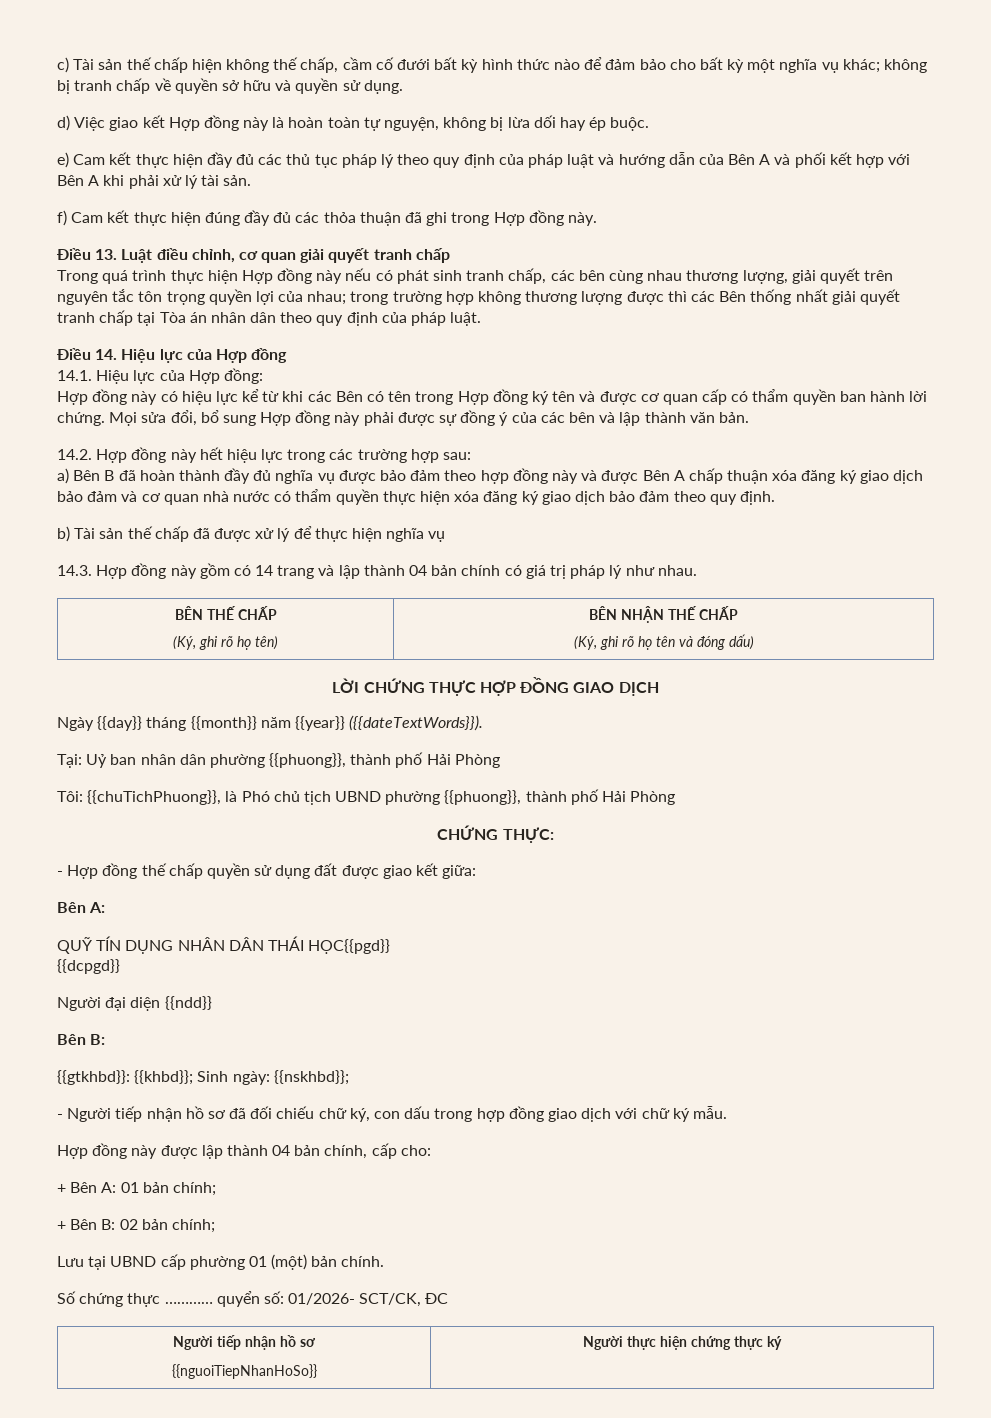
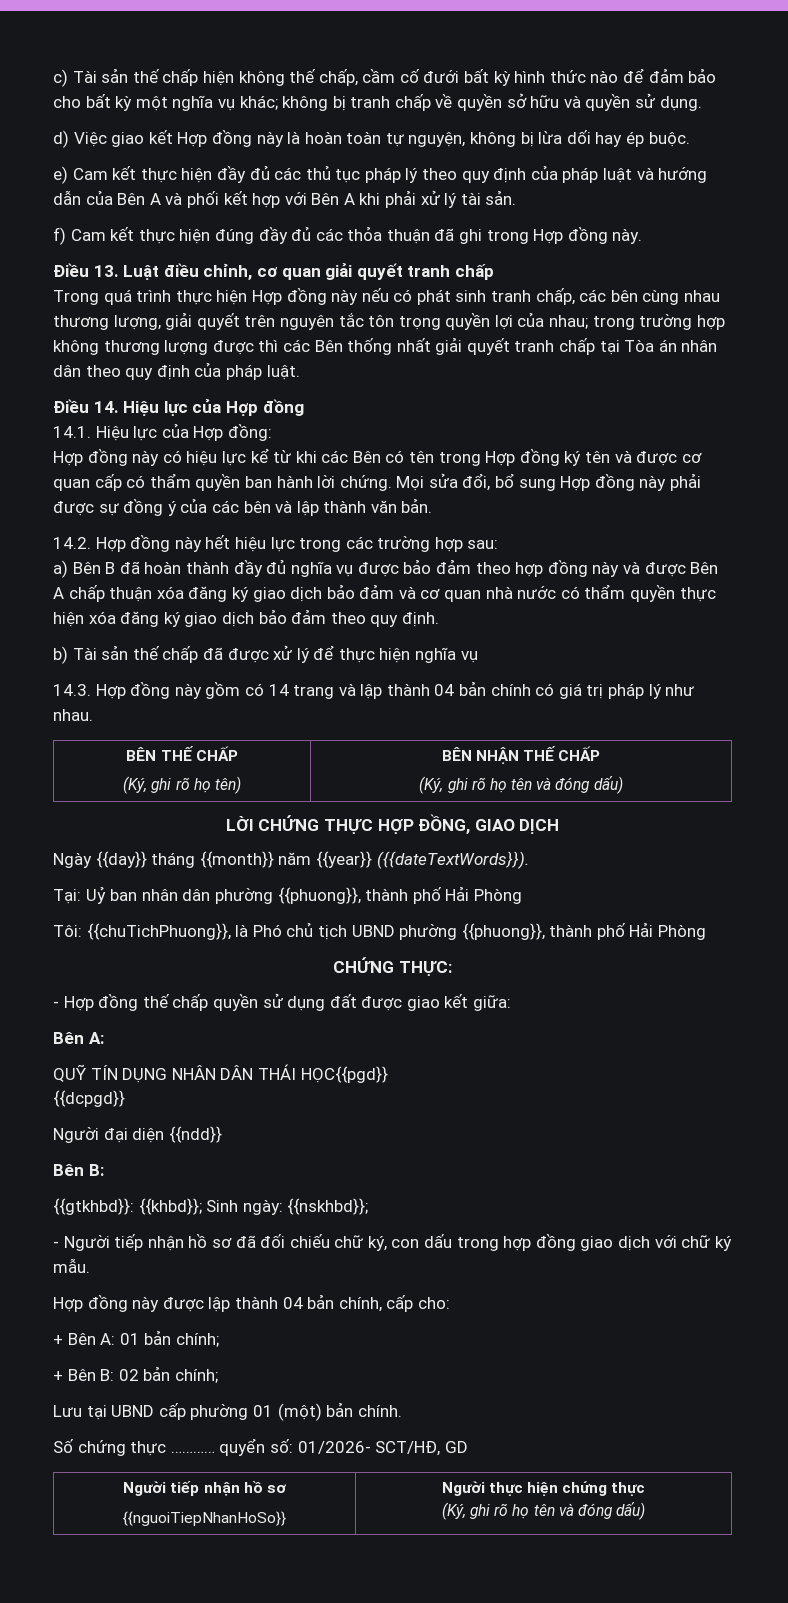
- LỜI CHỨNG THỰC HỢP ĐỒNG GIAO DỊCH
+ LỜI CHỨNG THỰC HỢP ĐỒNG, GIAO DỊCH
- Số chứng thực ………… quyển số: 01/2026- SCT/CK, ĐC
+ Số chứng thực ………… quyển số: 01/2026- SCT/HĐ, GD
  Người tiếp nhận hồ sơ
- {{nguoiTiepNhanHoSo}} | Người thực hiện chứng thực ký
+ {{nguoiTiepNhanHoSo}} | Người thực hiện chứng thực
+ (Ký, ghi rõ họ tên và đóng dấu)

